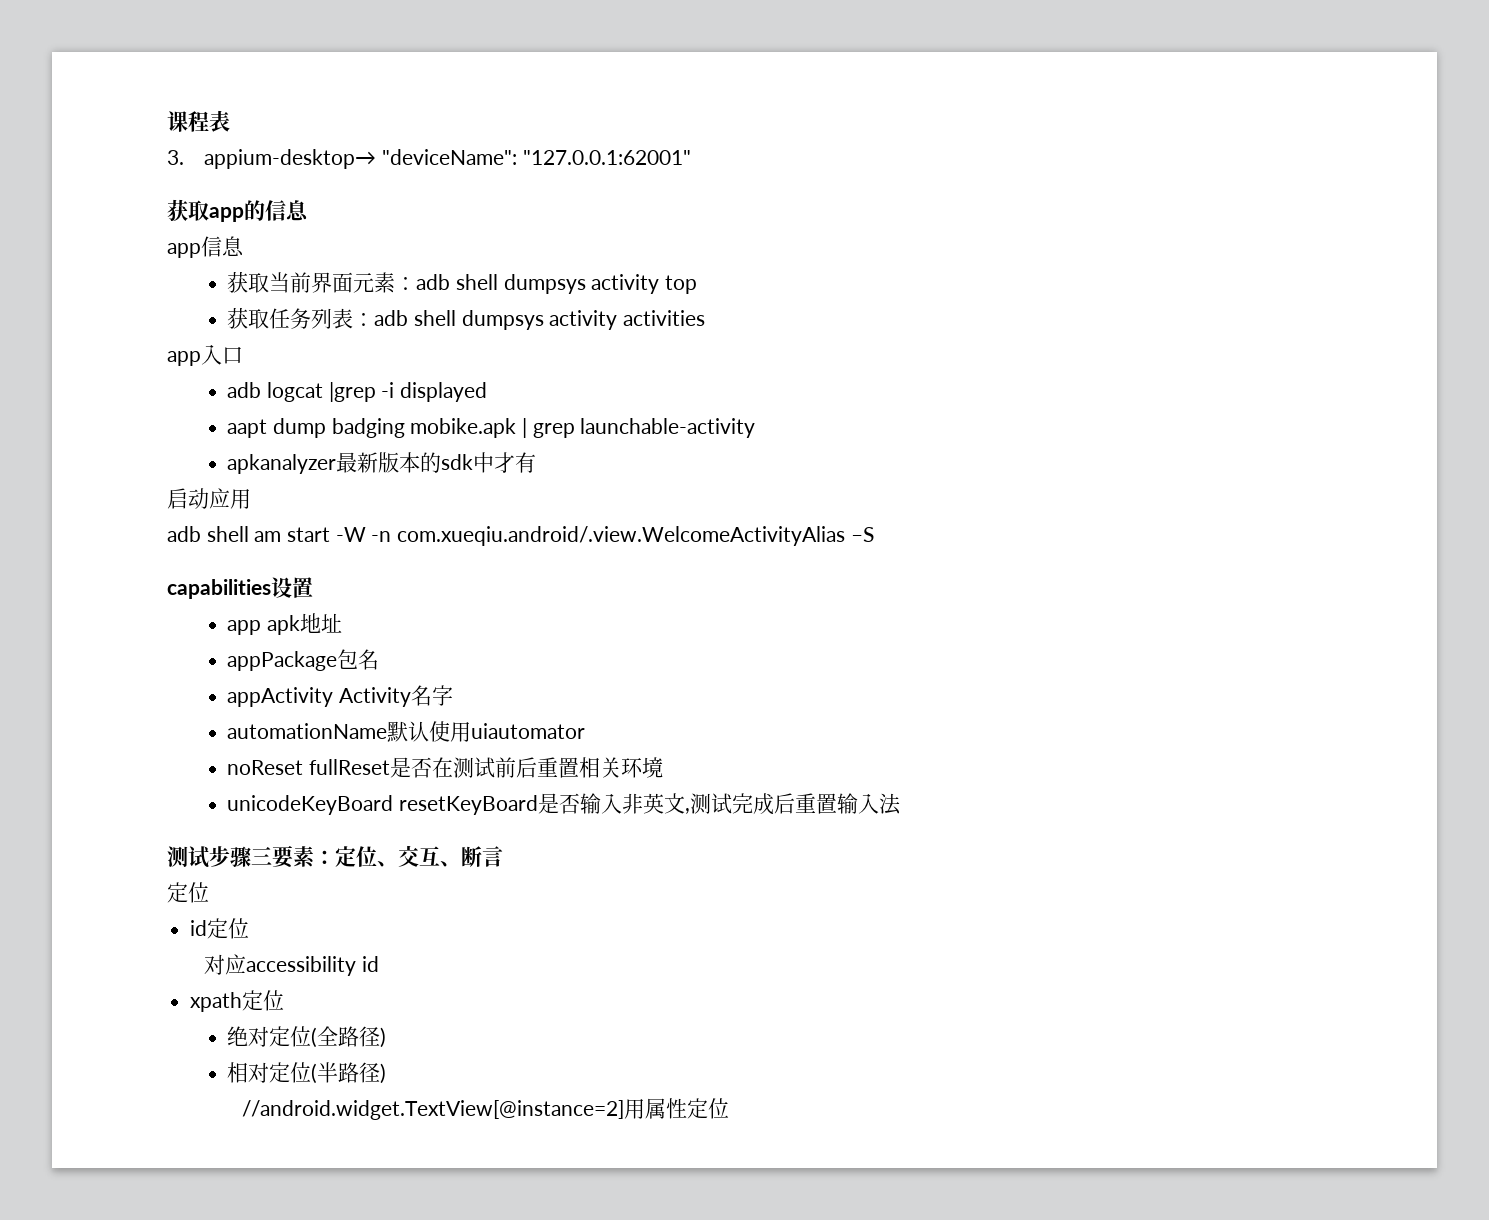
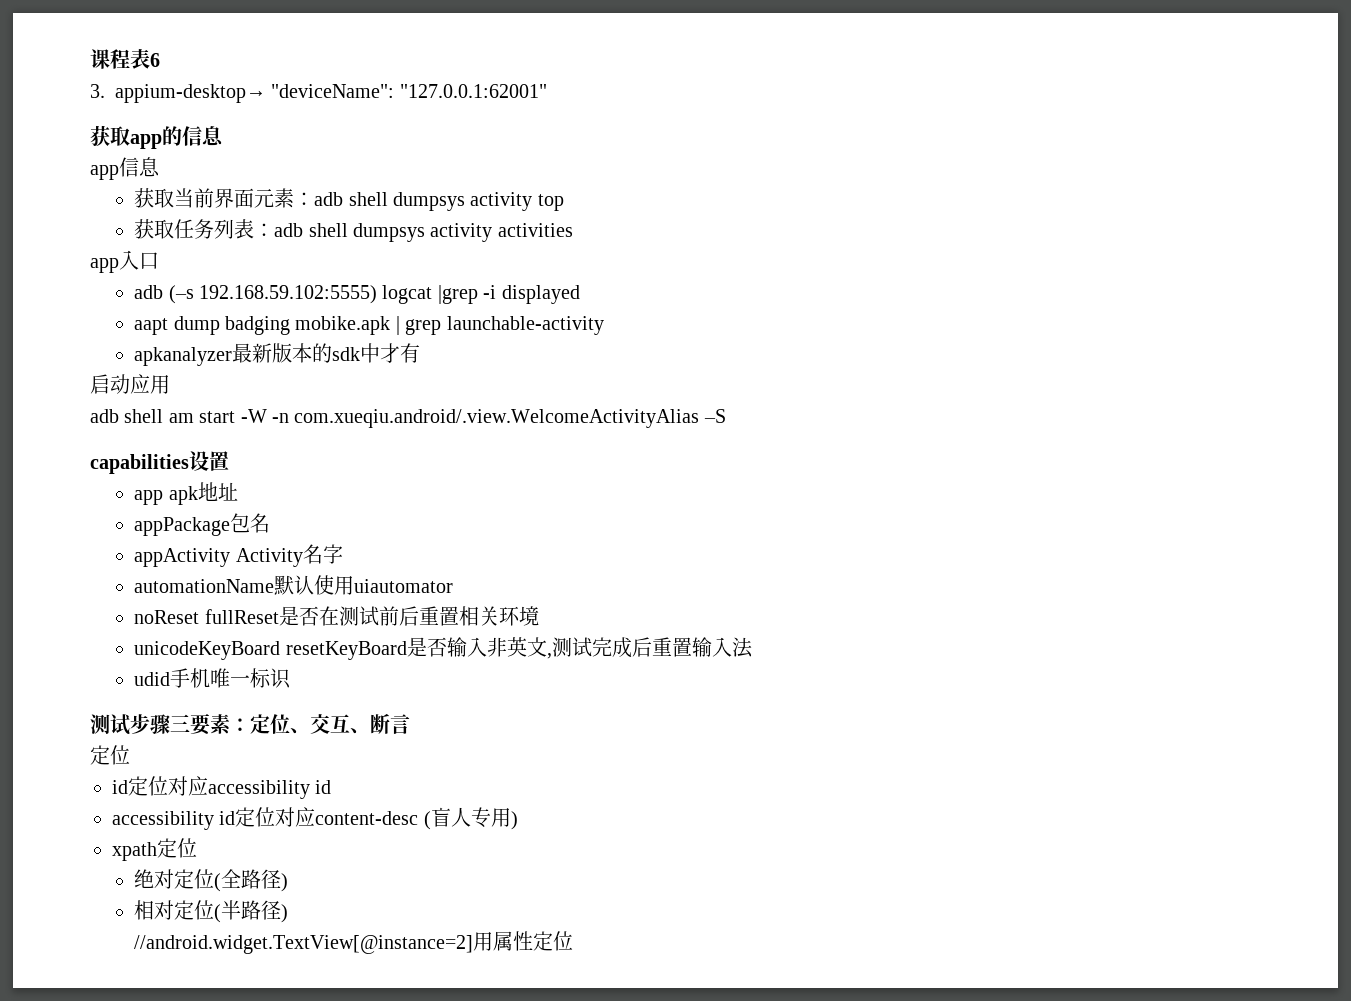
- 课程表
+ 课程表6
- adb logcat |grep -i displayed
+ adb (–s 192.168.59.102:5555) logcat |grep -i displayed
+ udid手机唯一标识
- id定位
- 对应accessibility id
+ id定位对应accessibility id
+ accessibility id定位对应content-desc (盲人专用)

